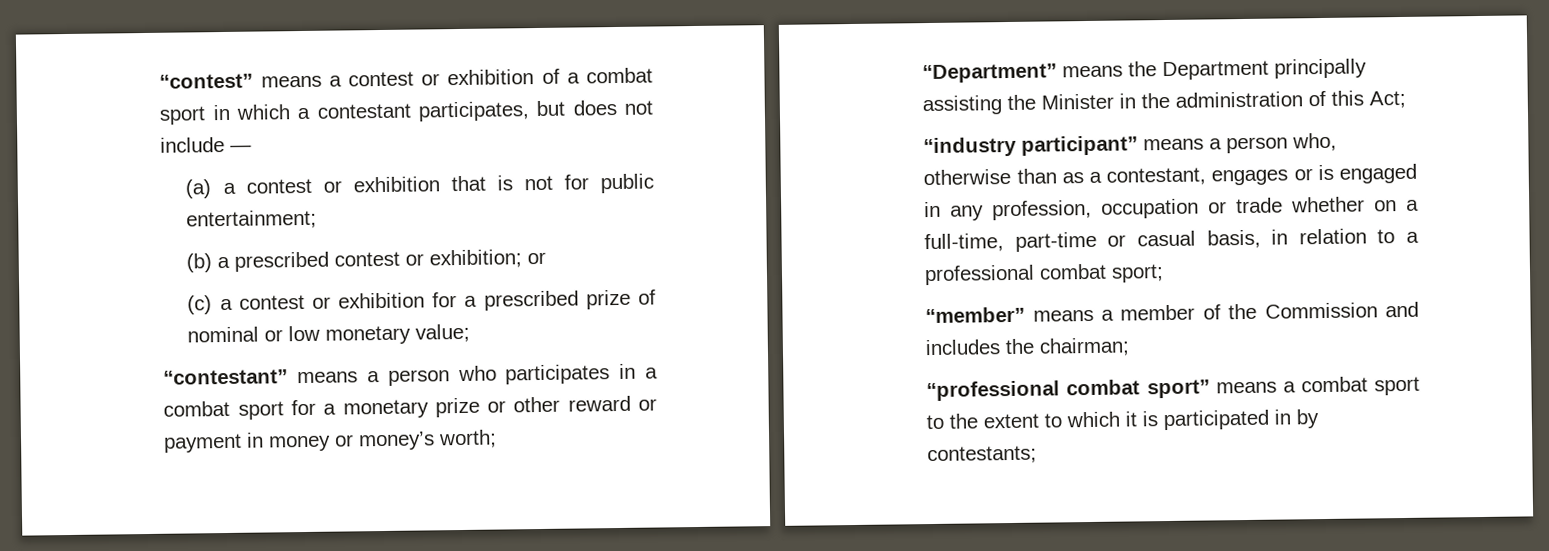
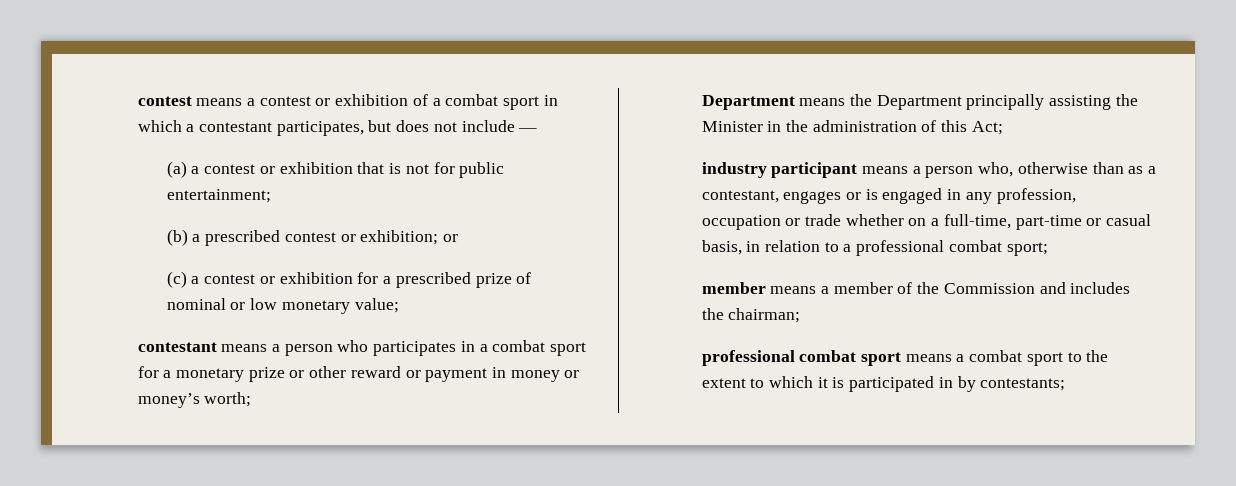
- “contest” means a contest or exhibition of a combat sport in which a contestant participates, but does not include —
+ contest means a contest or exhibition of a combat sport in which a contestant participates, but does not include —
- “contestant” means a person who participates in a combat sport for a monetary prize or other reward or payment in money or money’s worth;
+ contestant means a person who participates in a combat sport for a monetary prize or other reward or payment in money or money’s worth;
- “Department” means the Department principally assisting the Minister in the administration of this Act;
+ Department means the Department principally assisting the Minister in the administration of this Act;
- “industry participant” means a person who, otherwise than as a contestant, engages or is engaged in any profession, occupation or trade whether on a full-time, part-time or casual basis, in relation to a professional combat sport;
+ industry participant means a person who, otherwise than as a contestant, engages or is engaged in any profession, occupation or trade whether on a full-time, part-time or casual basis, in relation to a professional combat sport;
- “member” means a member of the Commission and includes the chairman;
+ member means a member of the Commission and includes the chairman;
- “professional combat sport” means a combat sport to the extent to which it is participated in by contestants;
+ professional combat sport means a combat sport to the extent to which it is participated in by contestants;

